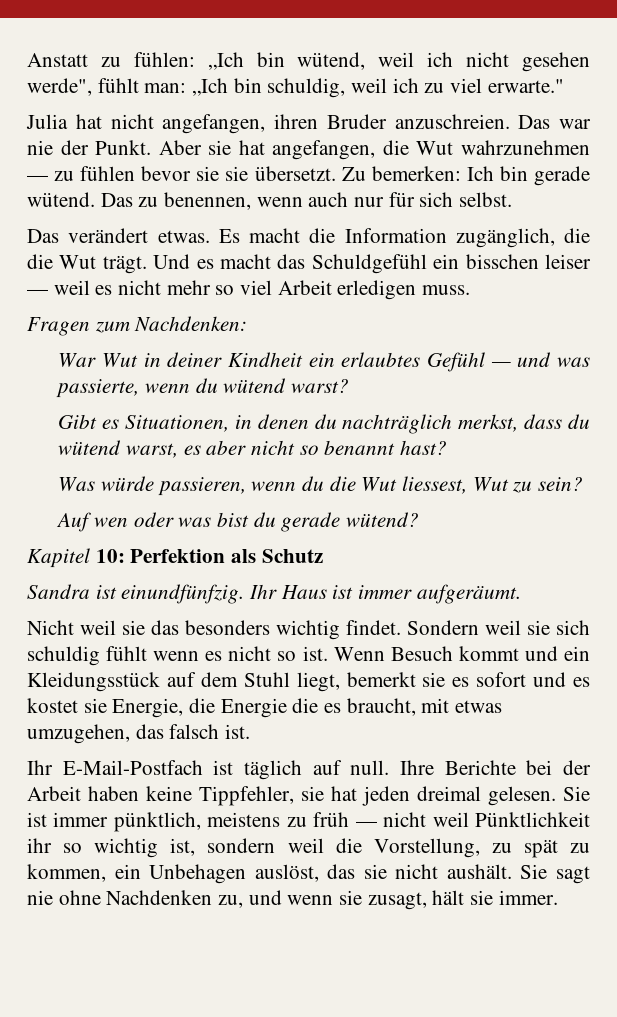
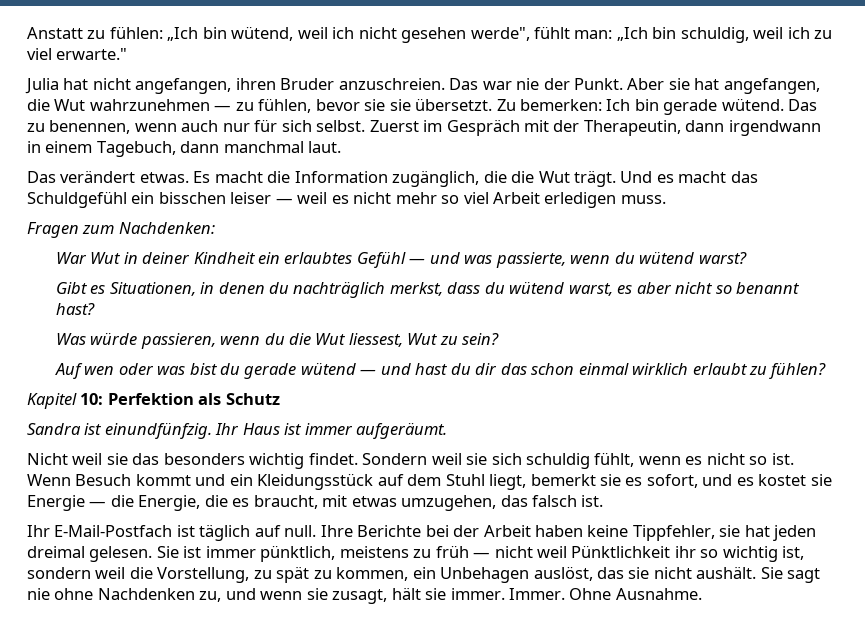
- Aber sie hat angefangen, die Wut wahrzunehmen — zu fühlen bevor sie sie übersetzt.
+ Aber sie hat angefangen, die Wut wahrzunehmen — zu fühlen, bevor sie sie übersetzt.
+ Zuerst im Gespräch mit der Therapeutin, dann irgendwann in einem Tagebuch, dann manchmal laut.
- Auf wen oder was bist du gerade wütend?
+ Auf wen oder was bist du gerade wütend — und hast du dir das schon einmal wirklich erlaubt zu fühlen?
- Sondern weil sie sich schuldig fühlt wenn es nicht so ist.
+ Sondern weil sie sich schuldig fühlt, wenn es nicht so ist.
- Wenn Besuch kommt und ein Kleidungsstück auf dem Stuhl liegt, bemerkt sie es sofort und es kostet sie Energie, die Energie die es braucht, mit etwas umzugehen, das falsch ist.
+ Wenn Besuch kommt und ein Kleidungsstück auf dem Stuhl liegt, bemerkt sie es sofort, und es kostet sie Energie — die Energie, die es braucht, mit etwas umzugehen, das falsch ist.
+ Immer. Ohne Ausnahme.

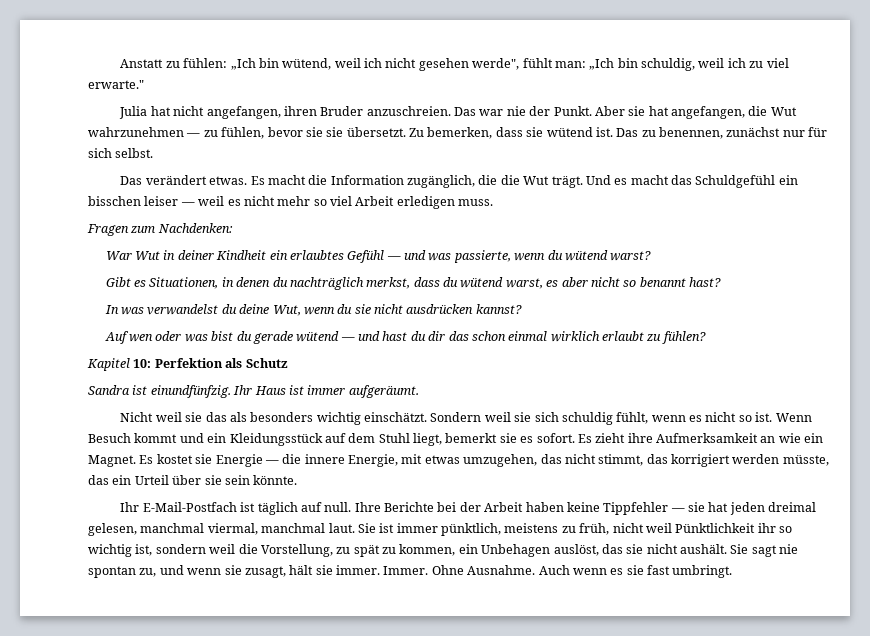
- Zu bemerken: Ich bin gerade wütend.
+ Zu bemerken, dass sie wütend ist.
- Das zu benennen, wenn auch nur für sich selbst. Zuerst im Gespräch mit der Therapeutin, dann irgendwann in einem Tagebuch, dann manchmal laut.
+ Das zu benennen, zunächst nur für sich selbst.
- Was würde passieren, wenn du die Wut liessest, Wut zu sein?
+ In was verwandelst du deine Wut, wenn du sie nicht ausdrücken kannst?
- Nicht weil sie das besonders wichtig findet.
+ Nicht weil sie das als besonders wichtig einschätzt.
- Wenn Besuch kommt und ein Kleidungsstück auf dem Stuhl liegt, bemerkt sie es sofort, und es kostet sie Energie — die Energie, die es braucht, mit etwas umzugehen, das falsch ist.
+ Wenn Besuch kommt und ein Kleidungsstück auf dem Stuhl liegt, bemerkt sie es sofort. Es zieht ihre Aufmerksamkeit an wie ein Magnet. Es kostet sie Energie — die innere Energie, mit etwas umzugehen, das nicht stimmt, das korrigiert werden müsste, das ein Urteil über sie sein könnte.
- Ihre Berichte bei der Arbeit haben keine Tippfehler, sie hat jeden dreimal gelesen.
+ Ihre Berichte bei der Arbeit haben keine Tippfehler — sie hat jeden dreimal gelesen, manchmal viermal, manchmal laut.
- Sie ist immer pünktlich, meistens zu früh — nicht weil Pünktlichkeit ihr so wichtig ist, sondern weil die Vorstellung, zu spät zu kommen, ein Unbehagen auslöst, das sie nicht aushält.
+ Sie ist immer pünktlich, meistens zu früh, nicht weil Pünktlichkeit ihr so wichtig ist, sondern weil die Vorstellung, zu spät zu kommen, ein Unbehagen auslöst, das sie nicht aushält.
- Sie sagt nie ohne Nachdenken zu, und wenn sie zusagt, hält sie immer.
+ Sie sagt nie spontan zu, und wenn sie zusagt, hält sie immer.
+ Auch wenn es sie fast umbringt.

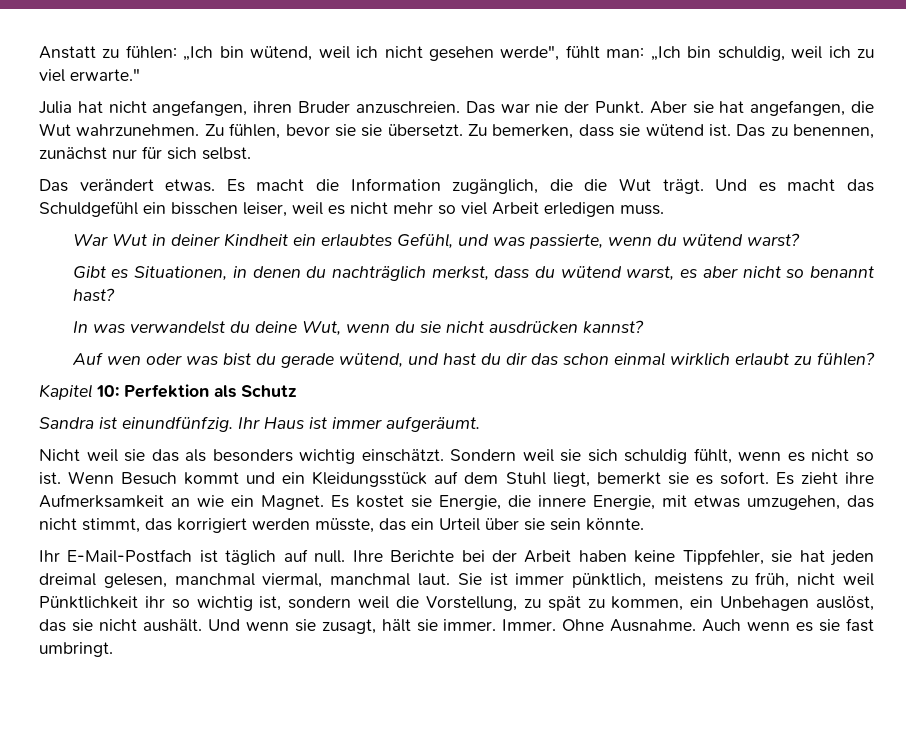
- Aber sie hat angefangen, die Wut wahrzunehmen — zu fühlen, bevor sie sie übersetzt.
+ Aber sie hat angefangen, die Wut wahrzunehmen. Zu fühlen, bevor sie sie übersetzt.
- Und es macht das Schuldgefühl ein bisschen leiser — weil es nicht mehr so viel Arbeit erledigen muss.
+ Und es macht das Schuldgefühl ein bisschen leiser, weil es nicht mehr so viel Arbeit erledigen muss.
- Fragen zum Nachdenken:
- War Wut in deiner Kindheit ein erlaubtes Gefühl — und was passierte, wenn du wütend warst?
+ War Wut in deiner Kindheit ein erlaubtes Gefühl, und was passierte, wenn du wütend warst?
- Auf wen oder was bist du gerade wütend — und hast du dir das schon einmal wirklich erlaubt zu fühlen?
+ Auf wen oder was bist du gerade wütend, und hast du dir das schon einmal wirklich erlaubt zu fühlen?
- Es kostet sie Energie — die innere Energie, mit etwas umzugehen, das nicht stimmt, das korrigiert werden müsste, das ein Urteil über sie sein könnte.
+ Es kostet sie Energie, die innere Energie, mit etwas umzugehen, das nicht stimmt, das korrigiert werden müsste, das ein Urteil über sie sein könnte.
- Ihre Berichte bei der Arbeit haben keine Tippfehler — sie hat jeden dreimal gelesen, manchmal viermal, manchmal laut.
+ Ihre Berichte bei der Arbeit haben keine Tippfehler, sie hat jeden dreimal gelesen, manchmal viermal, manchmal laut.
- Sie sagt nie spontan zu, und wenn sie zusagt, hält sie immer.
+ Und wenn sie zusagt, hält sie immer.

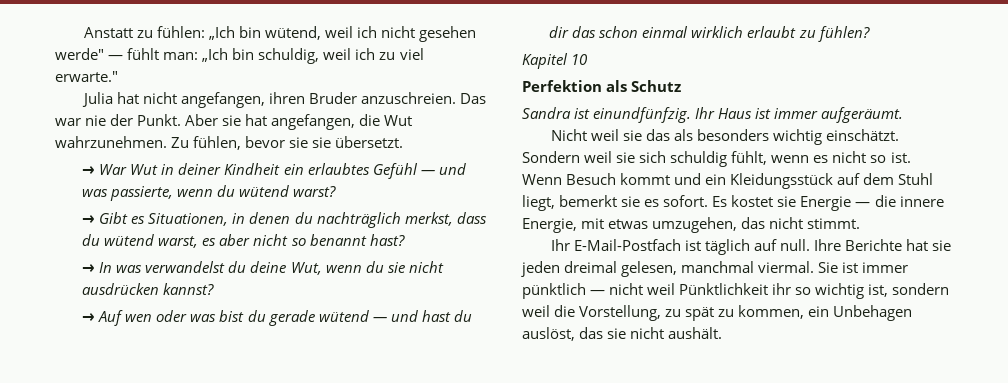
- Anstatt zu fühlen: „Ich bin wütend, weil ich nicht gesehen werde", fühlt man: „Ich bin schuldig, weil ich zu viel erwarte."
+ Anstatt zu fühlen: „Ich bin wütend, weil ich nicht gesehen werde" — fühlt man: „Ich bin schuldig, weil ich zu viel erwarte."
- Zu fühlen, bevor sie sie übersetzt. Zu bemerken, dass sie wütend ist. Das zu benennen, zunächst nur für sich selbst.
- Das verändert etwas. Es macht die Information zugänglich, die die Wut trägt. Und es macht das Schuldgefühl ein bisschen leiser, weil es nicht mehr so viel Arbeit erledigen muss.
- War Wut in deiner Kindheit ein erlaubtes Gefühl, und was passierte, wenn du wütend warst?
+ Zu fühlen, bevor sie sie übersetzt.
+ → War Wut in deiner Kindheit ein erlaubtes Gefühl — und was passierte, wenn du wütend warst?
- Gibt es Situationen, in denen du nachträglich merkst, dass du wütend warst, es aber nicht so benannt hast?
+ → Gibt es Situationen, in denen du nachträglich merkst, dass du wütend warst, es aber nicht so benannt hast?
- In was verwandelst du deine Wut, wenn du sie nicht ausdrücken kannst?
+ → In was verwandelst du deine Wut, wenn du sie nicht ausdrücken kannst?
- Auf wen oder was bist du gerade wütend, und hast du dir das schon einmal wirklich erlaubt zu fühlen?
+ → Auf wen oder was bist du gerade wütend — und hast du dir das schon einmal wirklich erlaubt zu fühlen?
- Kapitel 10: Perfektion als Schutz
+ Kapitel 10
+ Perfektion als Schutz
- Es zieht ihre Aufmerksamkeit an wie ein Magnet. Es kostet sie Energie, die innere Energie, mit etwas umzugehen, das nicht stimmt, das korrigiert werden müsste, das ein Urteil über sie sein könnte.
+ Es kostet sie Energie — die innere Energie, mit etwas umzugehen, das nicht stimmt.
- Ihre Berichte bei der Arbeit haben keine Tippfehler, sie hat jeden dreimal gelesen, manchmal viermal, manchmal laut. Sie ist immer pünktlich, meistens zu früh, nicht weil Pünktlichkeit ihr so wichtig ist, sondern weil die Vorstellung, zu spät zu kommen, ein Unbehagen auslöst, das sie nicht aushält. Und wenn sie zusagt, hält sie immer. Immer. Ohne Ausnahme. Auch wenn es sie fast umbringt.
+ Ihre Berichte hat sie jeden dreimal gelesen, manchmal viermal. Sie ist immer pünktlich — nicht weil Pünktlichkeit ihr so wichtig ist, sondern weil die Vorstellung, zu spät zu kommen, ein Unbehagen auslöst, das sie nicht aushält.

